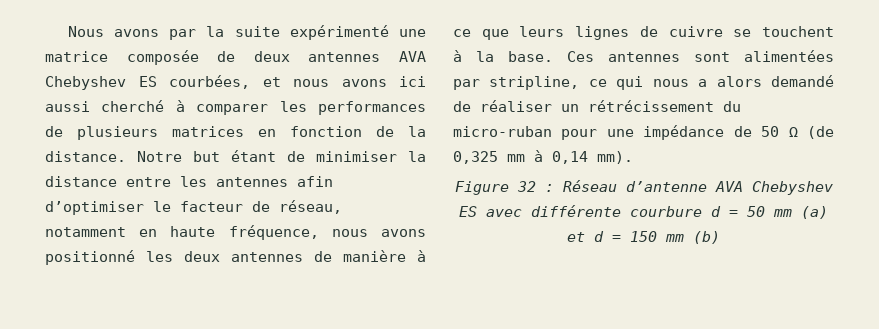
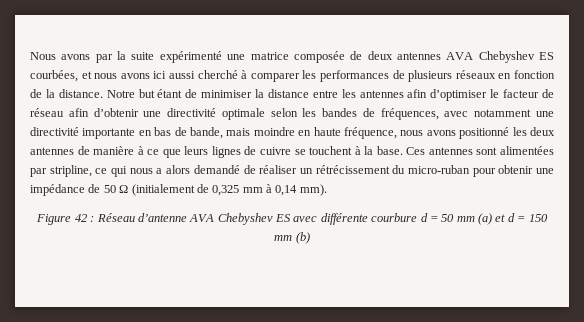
- Nous avons par la suite expérimenté une matrice composée de deux antennes AVA Chebyshev ES courbées, et nous avons ici aussi cherché à comparer les performances de plusieurs matrices en fonction de la distance.
+ Nous avons par la suite expérimenté une matrice composée de deux antennes AVA Chebyshev ES courbées, et nous avons ici aussi cherché à comparer les performances de plusieurs réseaux en fonction de la distance.
- Notre but étant de minimiser la distance entre les antennes afin d’optimiser le facteur de réseau, notamment en haute fréquence, nous avons positionné les deux antennes de manière à ce que leurs lignes de cuivre se touchent à la base.
+ Notre but étant de minimiser la distance entre les antennes afin d’optimiser le facteur de réseau afin d’obtenir une directivité optimale selon les bandes de fréquences, avec notamment une directivité importante en bas de bande, mais moindre en haute fréquence, nous avons positionné les deux antennes de manière à ce que leurs lignes de cuivre se touchent à la base.
- Ces antennes sont alimentées par stripline, ce qui nous a alors demandé de réaliser un rétrécissement du micro-ruban pour une impédance de 50 Ω (de 0,325 mm à 0,14 mm).
+ Ces antennes sont alimentées par stripline, ce qui nous a alors demandé de réaliser un rétrécissement du micro-ruban pour obtenir une impédance de 50 Ω (initialement de 0,325 mm à 0,14 mm).
- Figure 32 : Réseau d’antenne AVA Chebyshev ES avec différente courbure d = 50 mm (a) et d = 150 mm (b)
+ Figure 42 : Réseau d’antenne AVA Chebyshev ES avec différente courbure d = 50 mm (a) et d = 150 mm (b)

